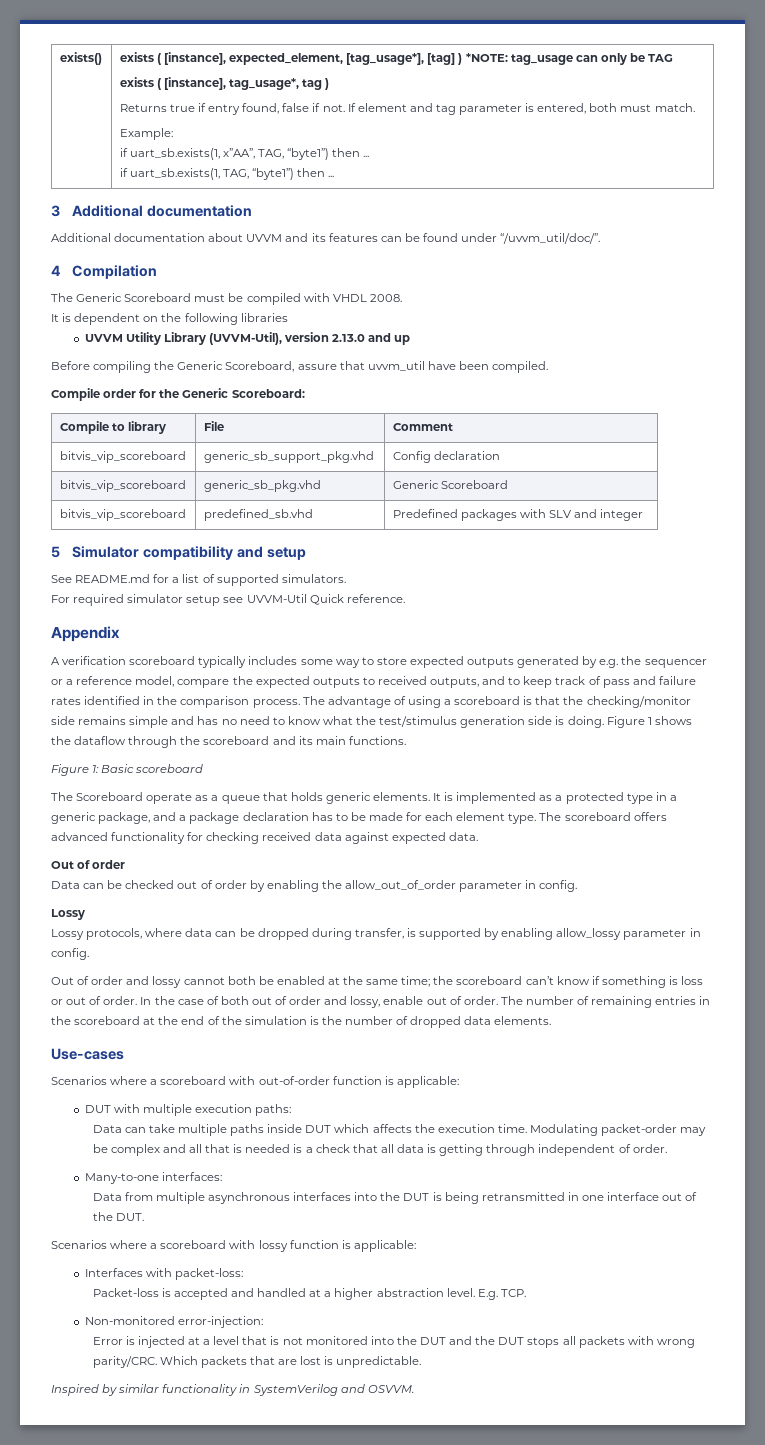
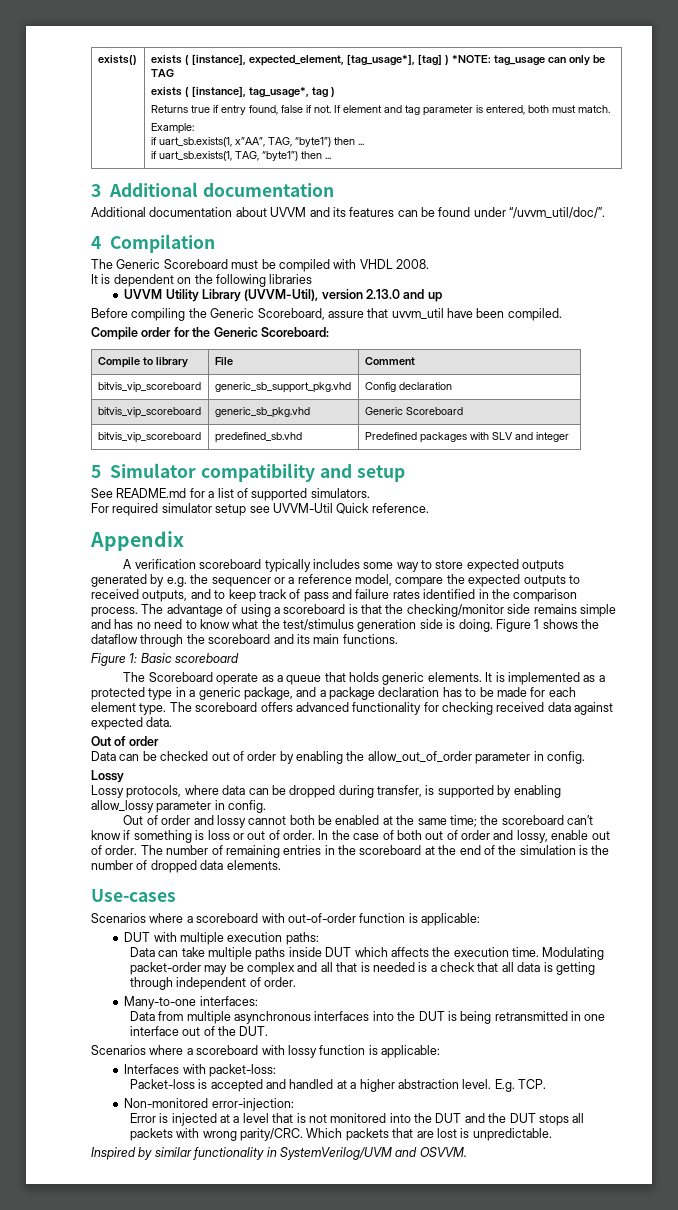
- Inspired by similar functionality in SystemVerilog and OSVVM.
+ Inspired by similar functionality in SystemVerilog/UVM and OSVVM.

